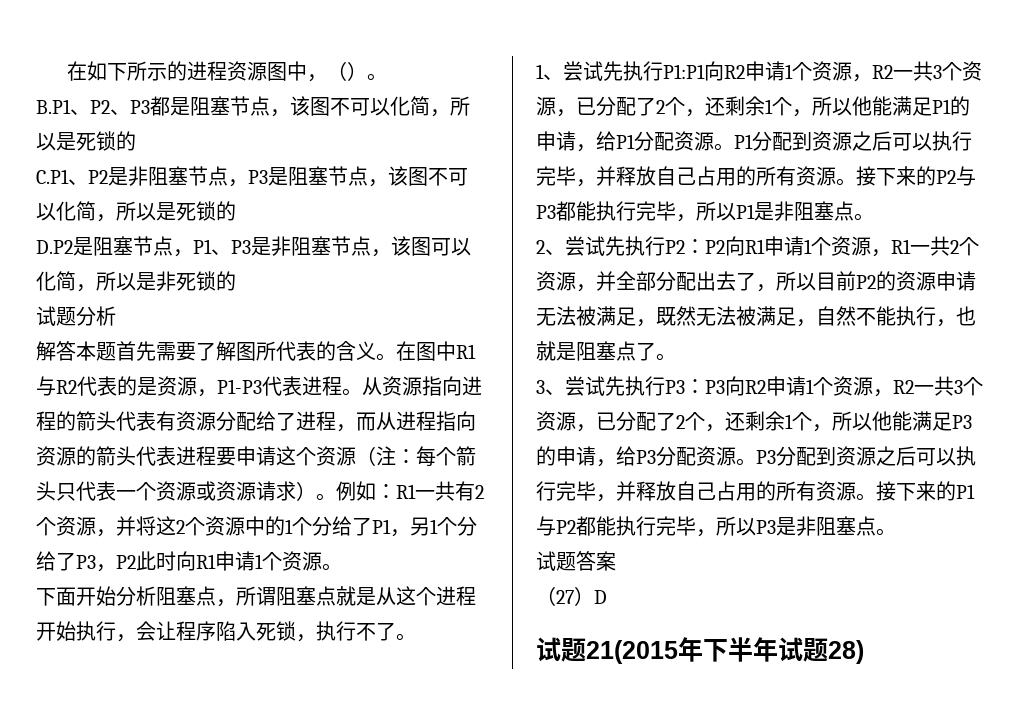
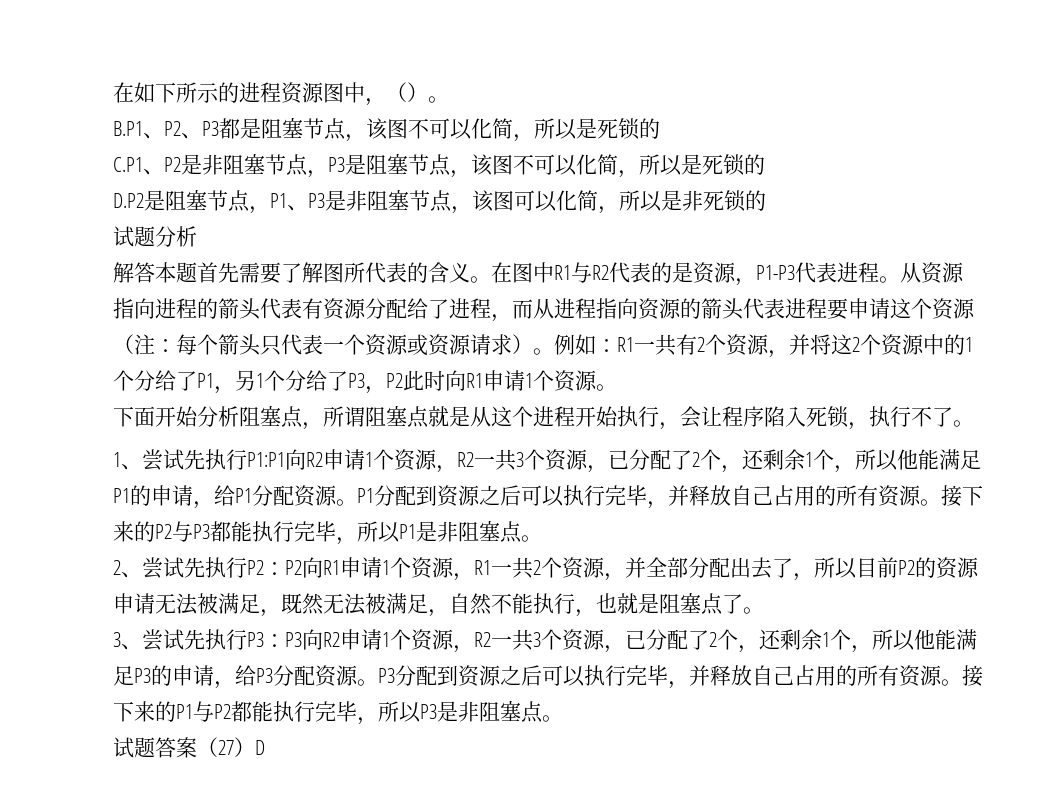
- 试题答案
- （27）D
+ 试题答案（27）D
- 试题21(2015年下半年试题28)

